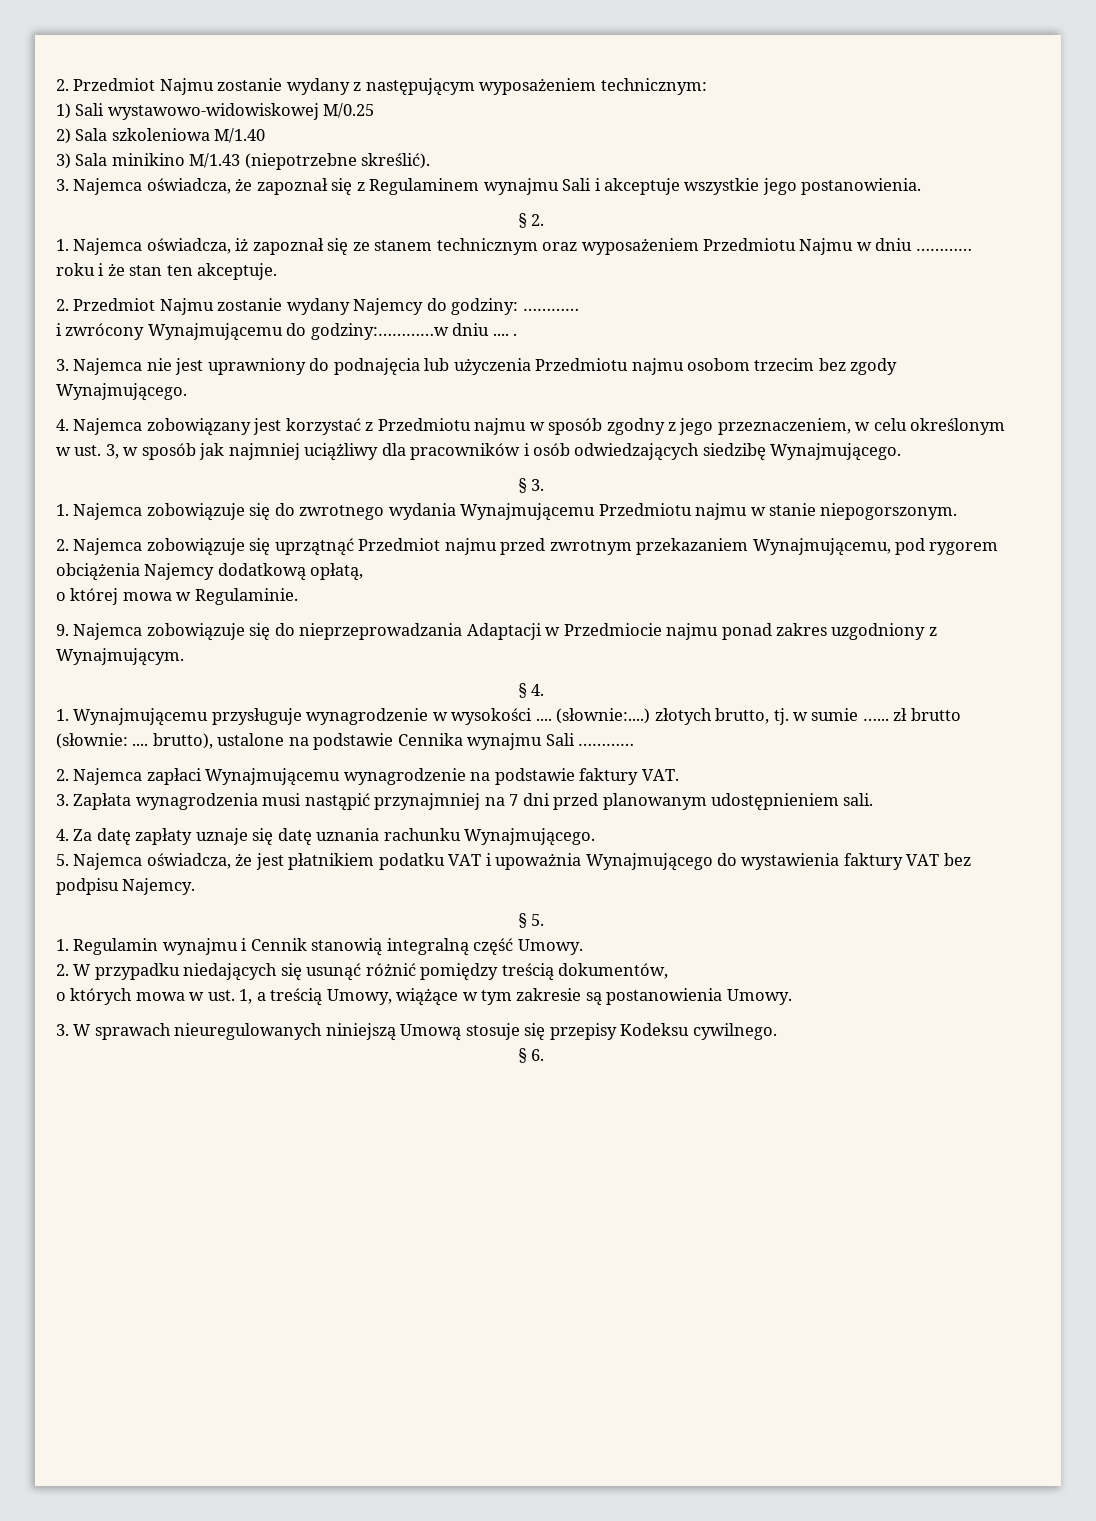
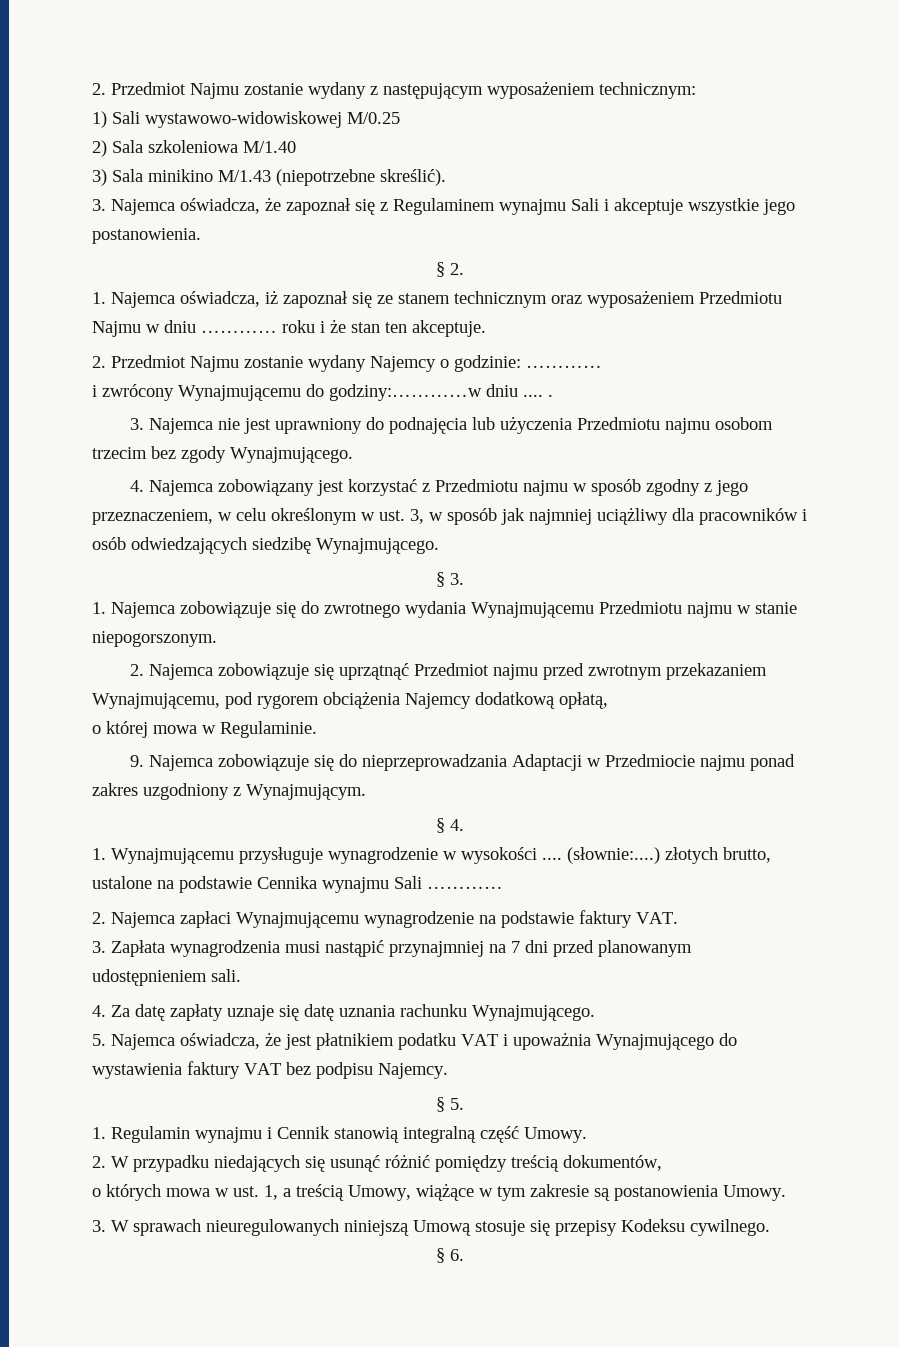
- 2. Przedmiot Najmu zostanie wydany Najemcy do godziny: …………
+ 2. Przedmiot Najmu zostanie wydany Najemcy o godzinie: …………
- (słownie:....) złotych brutto, tj. w sumie …... zł brutto (słownie: .... brutto), ustalone na podstawie Cennika wynajmu Sali …………
+ (słownie:....) złotych brutto, ustalone na podstawie Cennika wynajmu Sali …………

